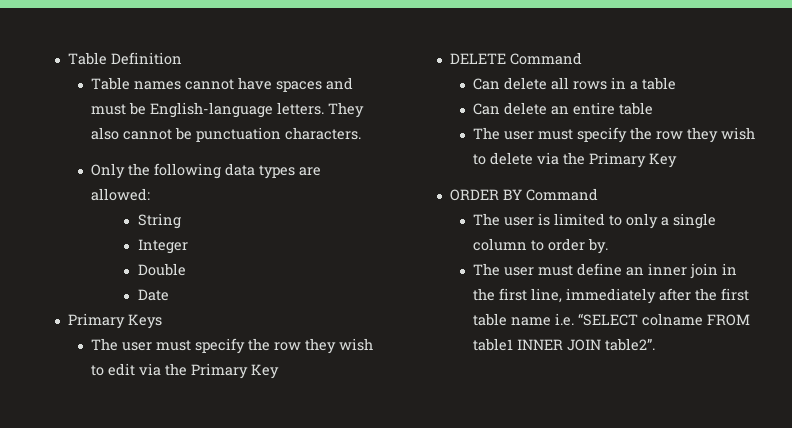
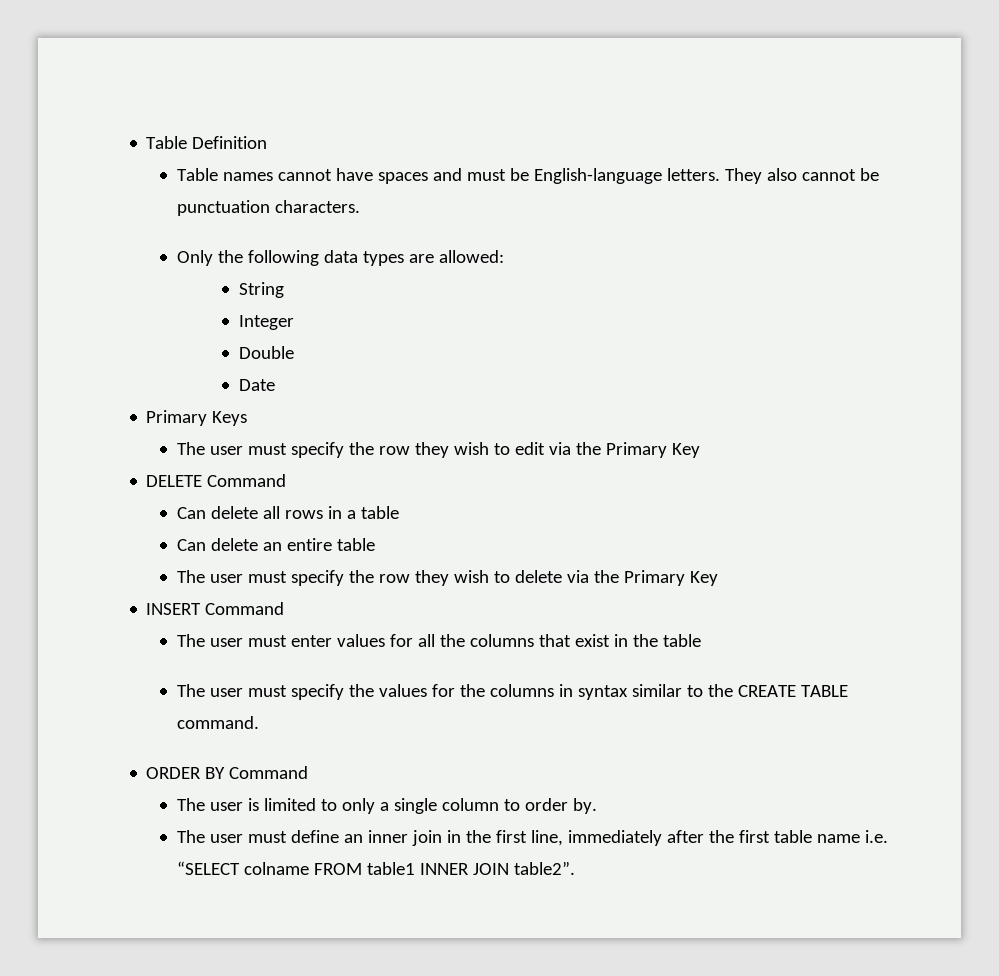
+ INSERT Command
+ The user must enter values for all the columns that exist in the table
+ The user must specify the values for the columns in syntax similar to the CREATE TABLE command.

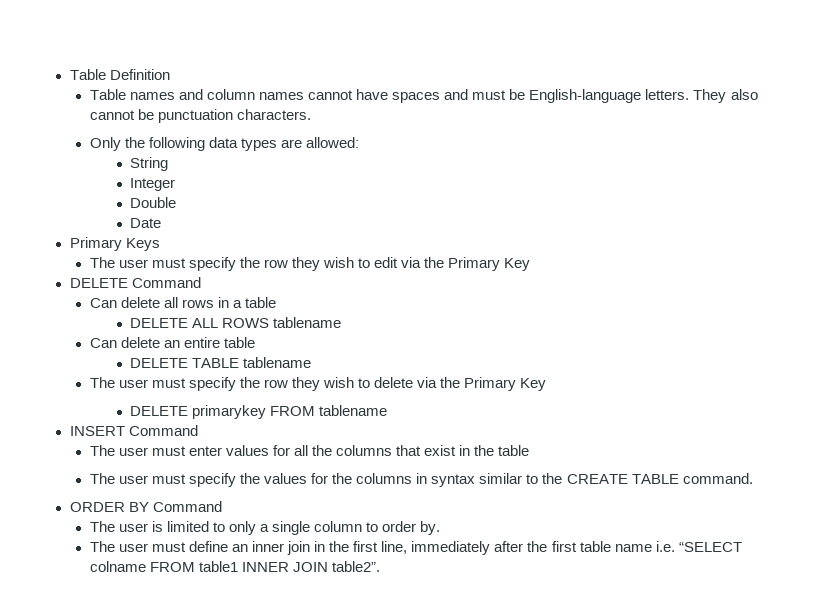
- Table names cannot have spaces and must be English-language letters.
+ Table names and column names cannot have spaces and must be English-language letters.
+ DELETE ALL ROWS tablename
+ DELETE TABLE tablename
+ DELETE primarykey FROM tablename

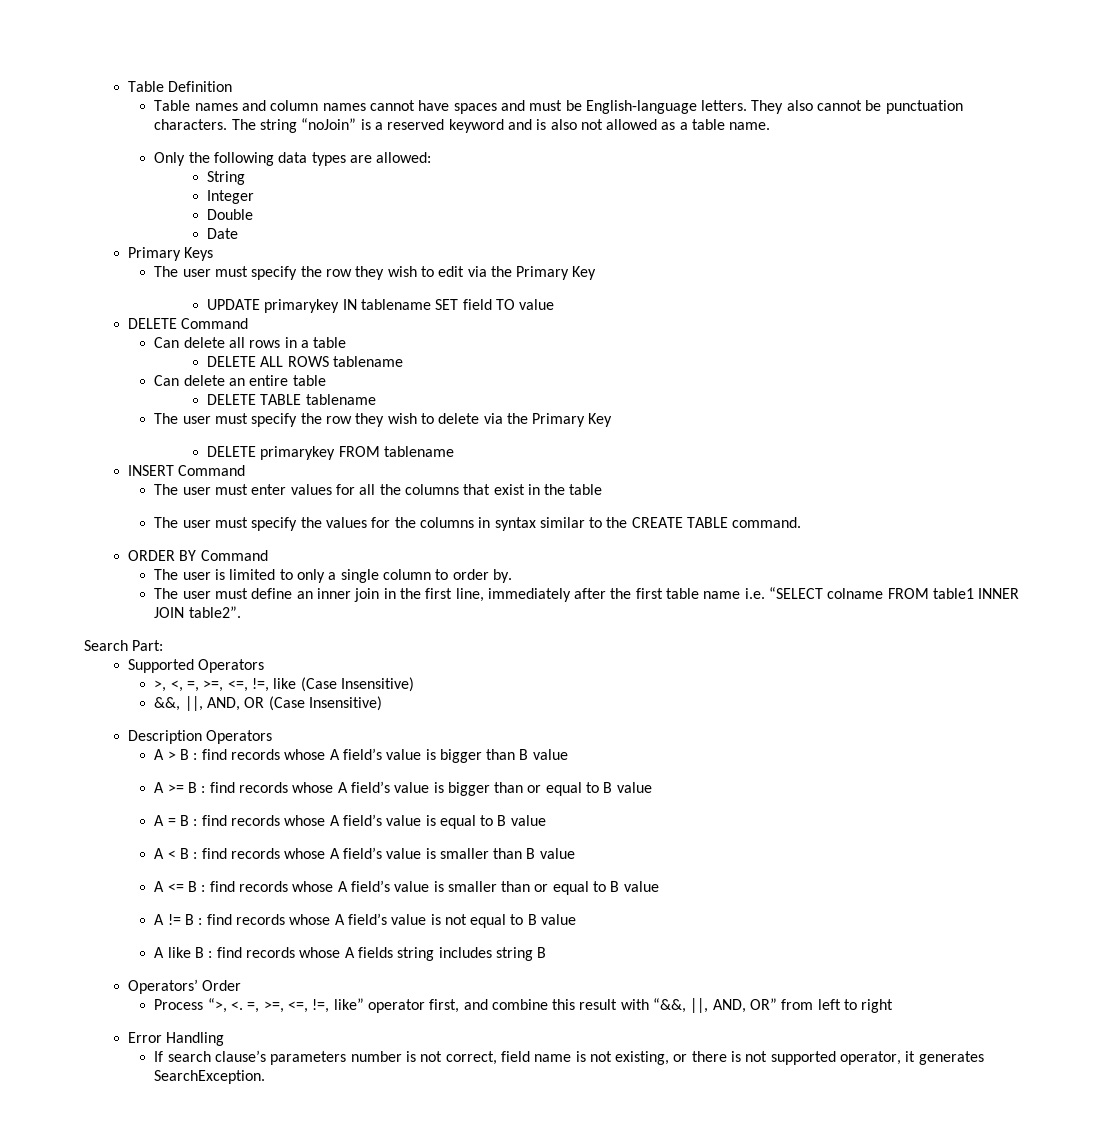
+ The string “noJoin” is a reserved keyword and is also not allowed as a table name.
+ UPDATE primarykey IN tablename SET field TO value
+ Search Part:
+ Supported Operators
+ >, <, =, >=, <=, !=, like (Case Insensitive)
+ &&, ||, AND, OR (Case Insensitive)
+ Description Operators
+ A > B : find records whose A field’s value is bigger than B value
+ A >= B : find records whose A field’s value is bigger than or equal to B value
+ A = B : find records whose A field’s value is equal to B value
+ A < B : find records whose A field’s value is smaller than B value
+ A <= B : find records whose A field’s value is smaller than or equal to B value
+ A != B : find records whose A field’s value is not equal to B value
+ A like B : find records whose A fields string includes string B
+ Operators’ Order
+ Process “>, <. =, >=, <=, !=, like” operator first, and combine this result with “&&, ||, AND, OR” from left to right
+ Error Handling
+ If search clause’s parameters number is not correct, field name is not existing, or there is not supported operator, it generates SearchException.

